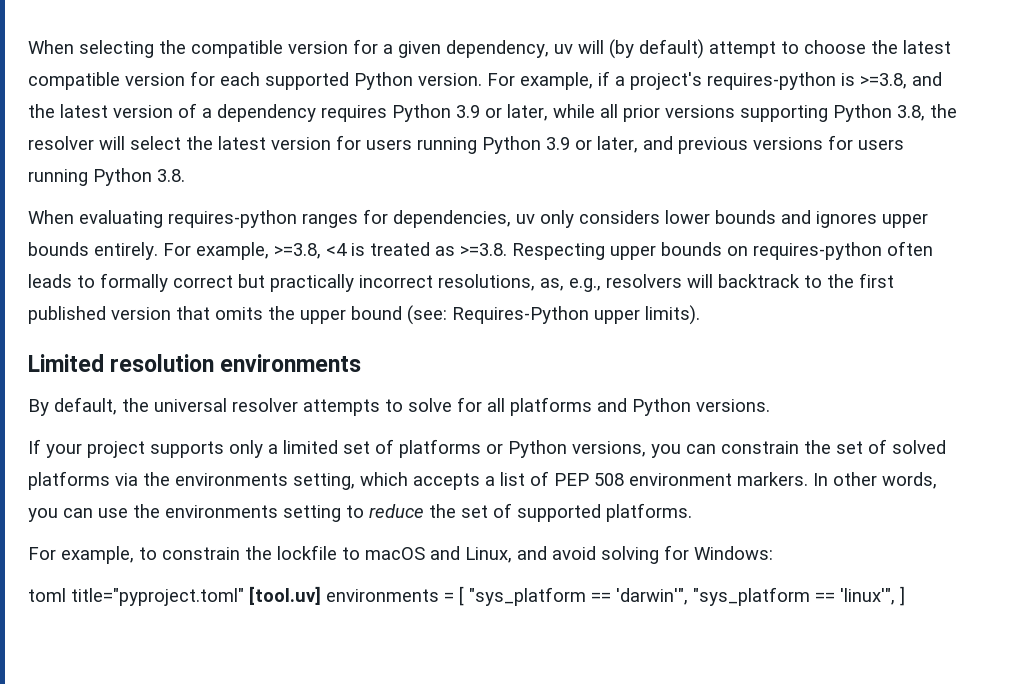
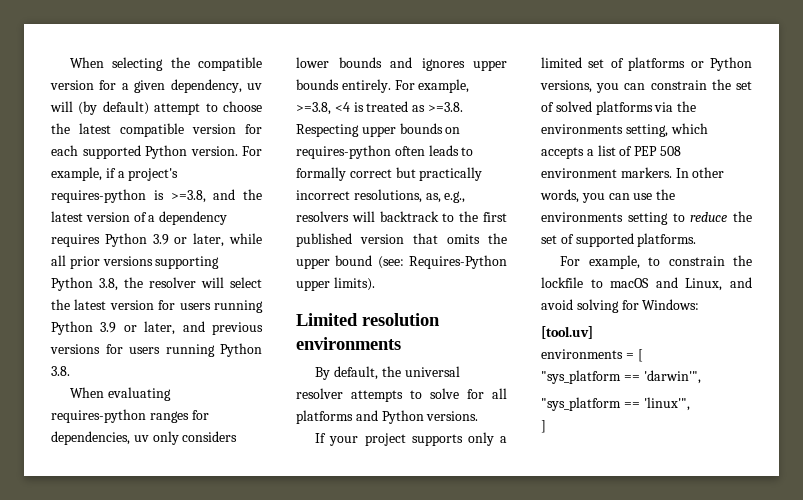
- toml title="pyproject.toml" [tool.uv] environments = [ "sys_platform == 'darwin'", "sys_platform == 'linux'", ]
+ [tool.uv]
+ environments = [
+ "sys_platform == 'darwin'",
+ "sys_platform == 'linux'",
+ ]

